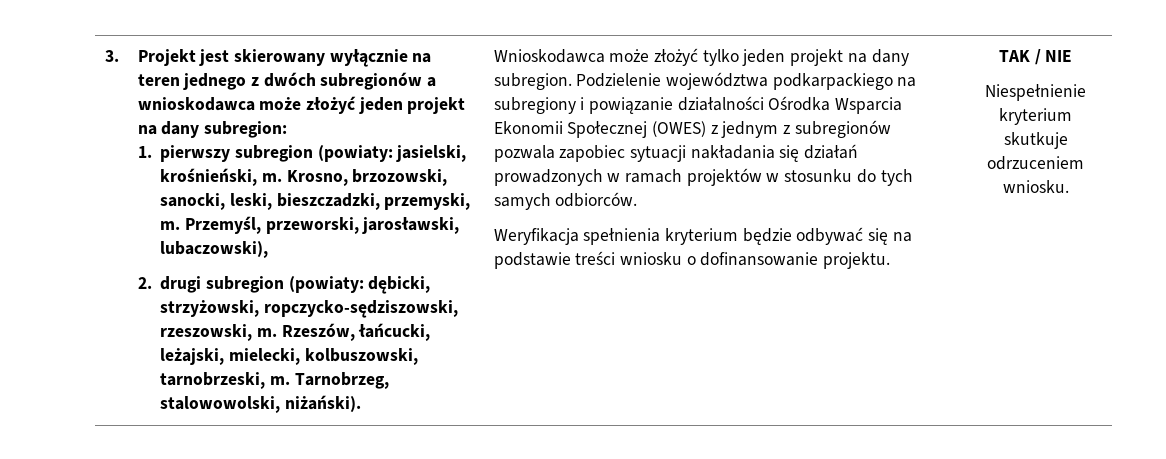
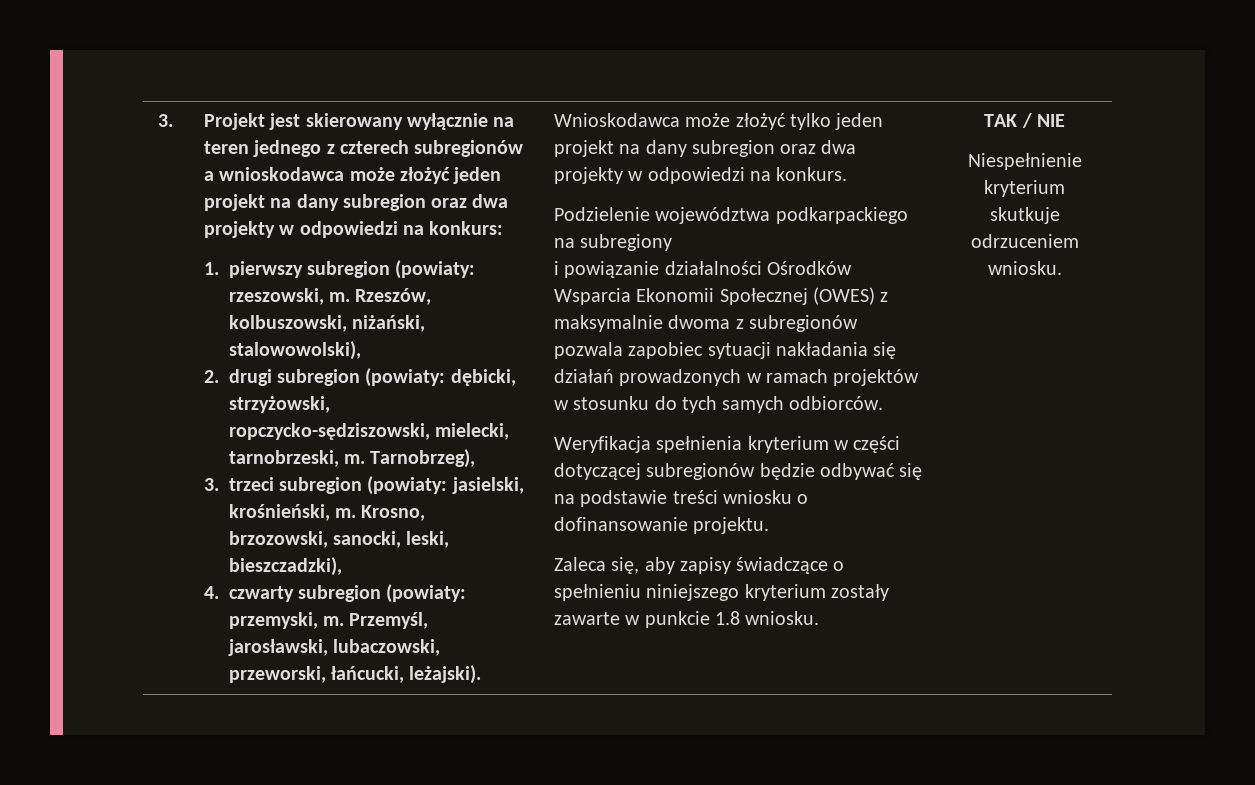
- Projekt jest skierowany wyłącznie na teren jednego z dwóch subregionów a wnioskodawca może złożyć jeden projekt na dany subregion:
- 1. pierwszy subregion (powiaty: jasielski, krośnieński, m.
+ Projekt jest skierowany wyłącznie na teren jednego z czterech subregionów a wnioskodawca może złożyć jeden projekt na dany subregion oraz dwa projekty w odpowiedzi na konkurs:
+ 1. pierwszy subregion (powiaty: rzeszowski, m. Rzeszów, kolbuszowski, niżański, stalowowolski),
+ 2. drugi subregion (powiaty: dębicki, strzyżowski, ropczycko-sędziszowski, mielecki, tarnobrzeski, m. Tarnobrzeg),
+ 3. trzeci subregion (powiaty: jasielski, krośnieński, m.
- Krosno, brzozowski, sanocki, leski, bieszczadzki, przemyski, m. Przemyśl, przeworski, jarosławski, lubaczowski),
- 2. drugi subregion (powiaty: dębicki, strzyżowski, ropczycko-sędziszowski, rzeszowski, m. Rzeszów, łańcucki, leżajski, mielecki, kolbuszowski, tarnobrzeski, m. Tarnobrzeg, stalowowolski, niżański).
+ Krosno, brzozowski, sanocki, leski, bieszczadzki),
+ 4. czwarty subregion (powiaty: przemyski, m. Przemyśl, jarosławski, lubaczowski, przeworski, łańcucki, leżajski).
- Wnioskodawca może złożyć tylko jeden projekt na dany subregion. Podzielenie województwa podkarpackiego na subregiony i powiązanie działalności Ośrodka Wsparcia Ekonomii Społecznej (OWES) z jednym z subregionów pozwala zapobiec sytuacji nakładania się działań prowadzonych w ramach projektów w stosunku do tych samych odbiorców.
+ Wnioskodawca może złożyć tylko jeden projekt na dany subregion oraz dwa projekty w odpowiedzi na konkurs.
+ Podzielenie województwa podkarpackiego na subregiony
+ i powiązanie działalności Ośrodków Wsparcia Ekonomii Społecznej (OWES) z maksymalnie dwoma z subregionów pozwala zapobiec sytuacji nakładania się działań prowadzonych w ramach projektów w stosunku do tych samych odbiorców.
- Weryfikacja spełnienia kryterium będzie odbywać się na podstawie treści wniosku o dofinansowanie projektu.
+ Weryfikacja spełnienia kryterium w części dotyczącej subregionów będzie odbywać się na podstawie treści wniosku o dofinansowanie projektu.
+ Zaleca się, aby zapisy świadczące o spełnieniu niniejszego kryterium zostały zawarte w punkcie 1.8 wniosku.

